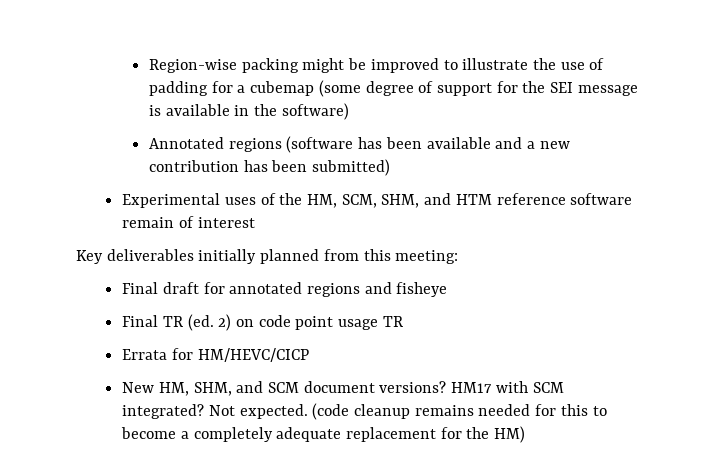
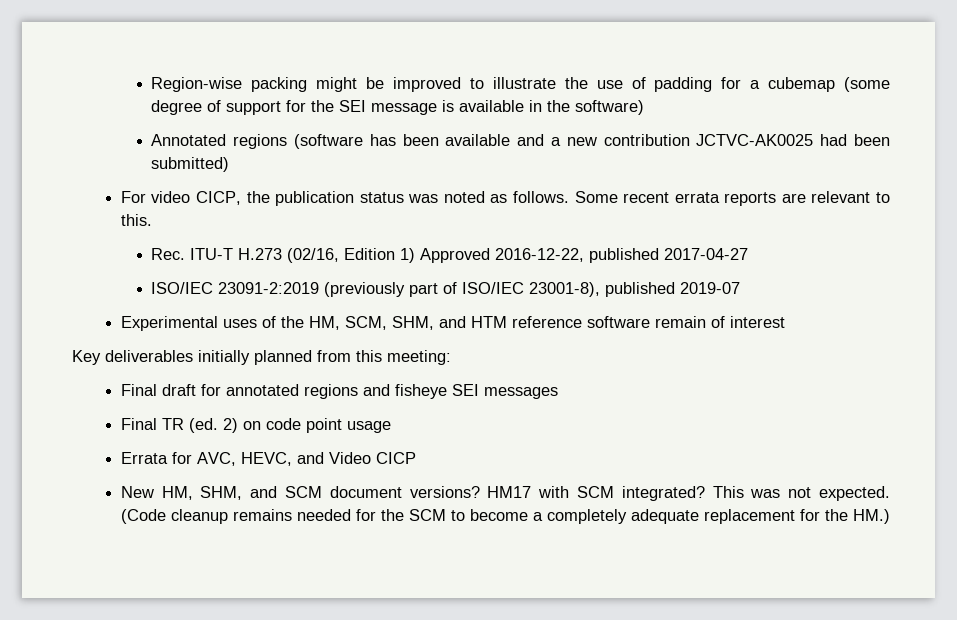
- Annotated regions (software has been available and a new contribution has been submitted)
+ Annotated regions (software has been available and a new contribution JCTVC-AK0025 had been submitted)
+ For video CICP, the publication status was noted as follows. Some recent errata reports are relevant to this.
+ Rec. ITU-T H.273 (02/16, Edition 1) Approved 2016-12-22, published 2017-04-27
+ ISO/IEC 23091-2:2019 (previously part of ISO/IEC 23001-8), published 2019-07
- Final draft for annotated regions and fisheye
+ Final draft for annotated regions and fisheye SEI messages
- Final TR (ed. 2) on code point usage TR
+ Final TR (ed. 2) on code point usage
- Errata for HM/HEVC/CICP
+ Errata for AVC, HEVC, and Video CICP
- Not expected. (code cleanup remains needed for this to become a completely adequate replacement for the HM)
+ This was not expected. (Code cleanup remains needed for the SCM to become a completely adequate replacement for the HM.)

